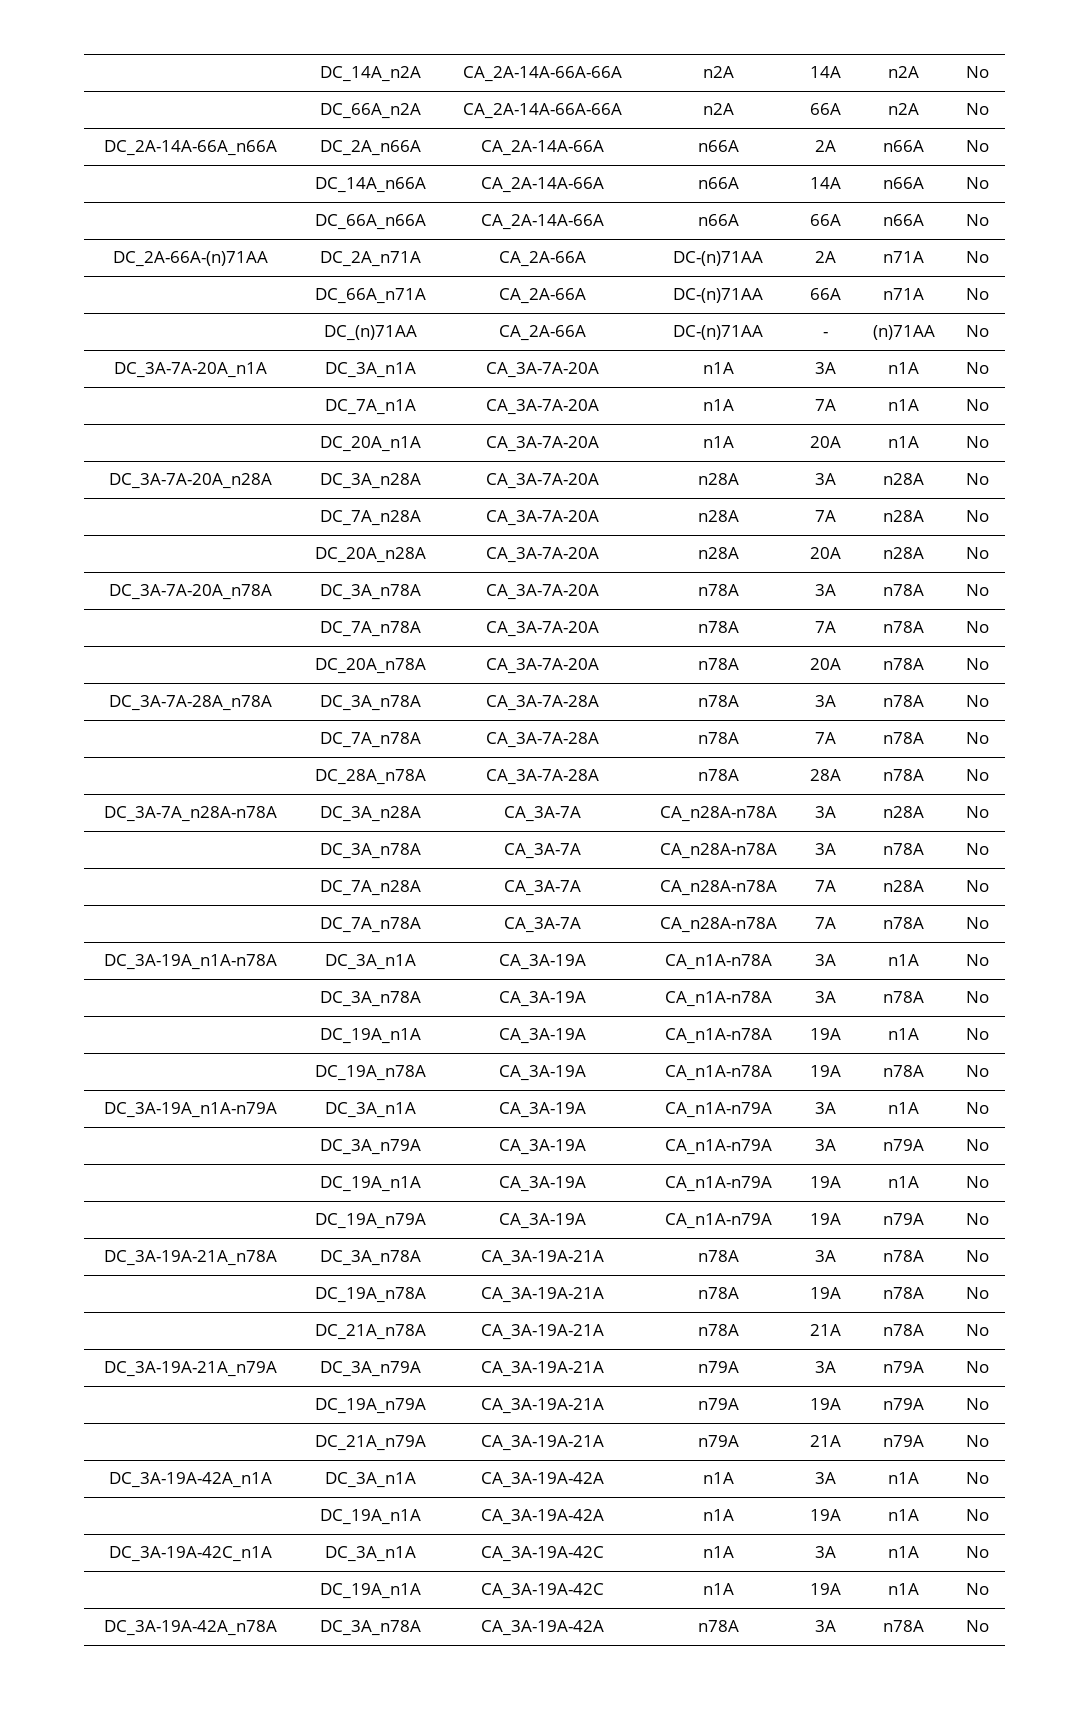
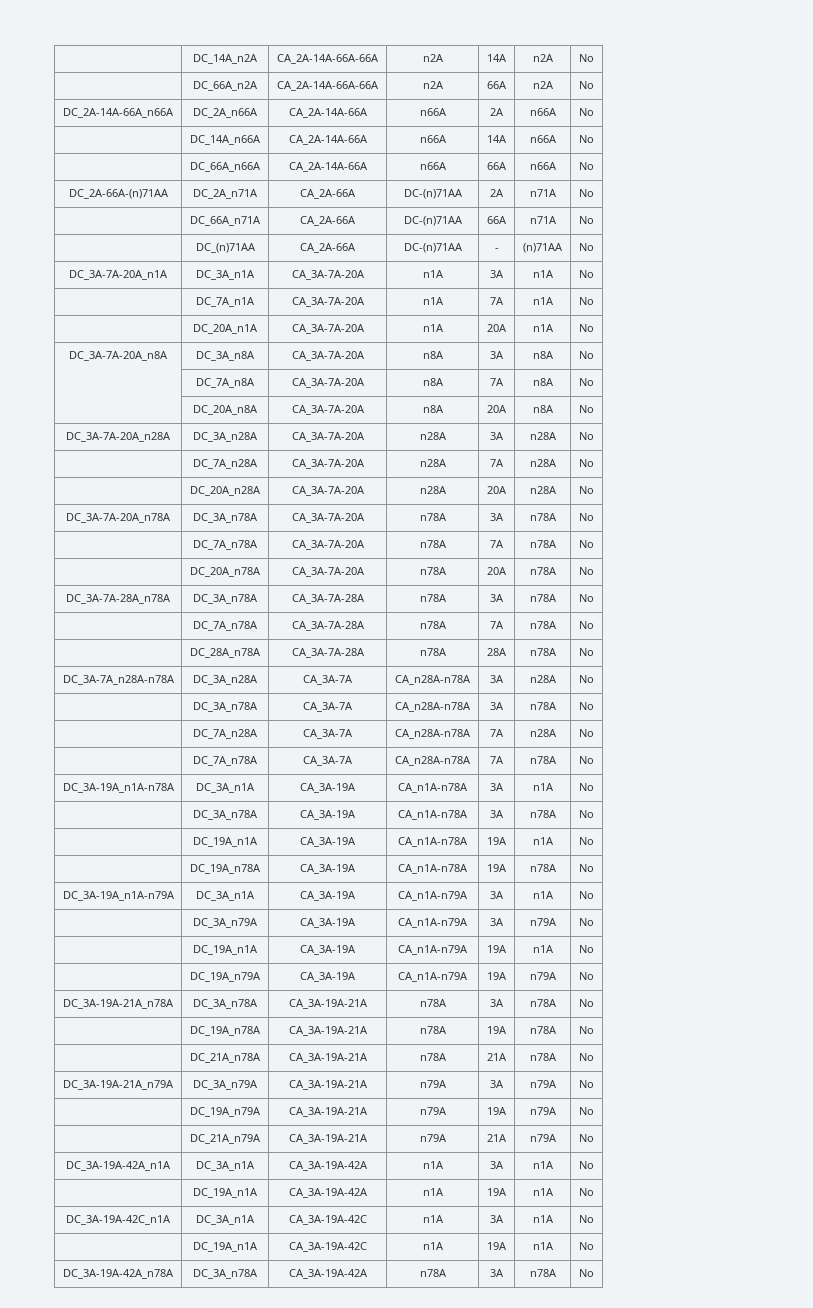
+ DC_3A-7A-20A_n8A | DC_3A_n8A | CA_3A-7A-20A | n8A | 3A | n8A | No
+ | DC_7A_n8A | CA_3A-7A-20A | n8A | 7A | n8A | No
+ | DC_20A_n8A | CA_3A-7A-20A | n8A | 20A | n8A | No

